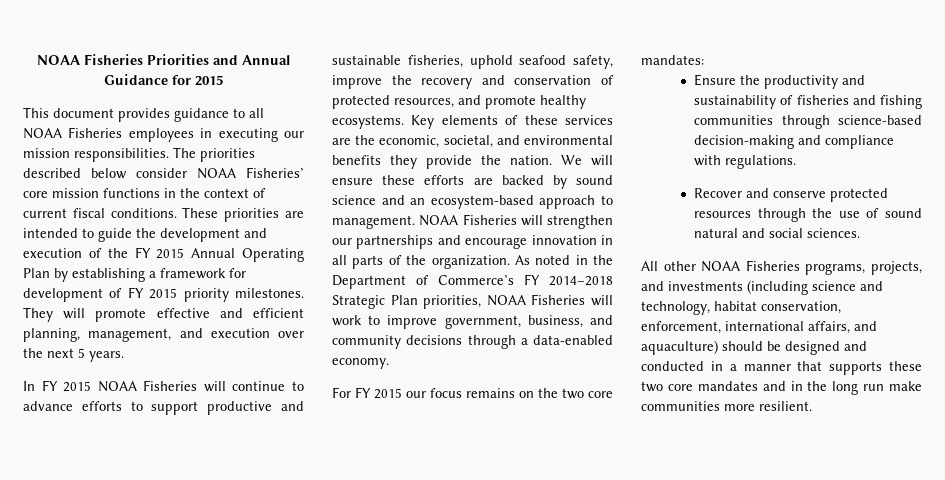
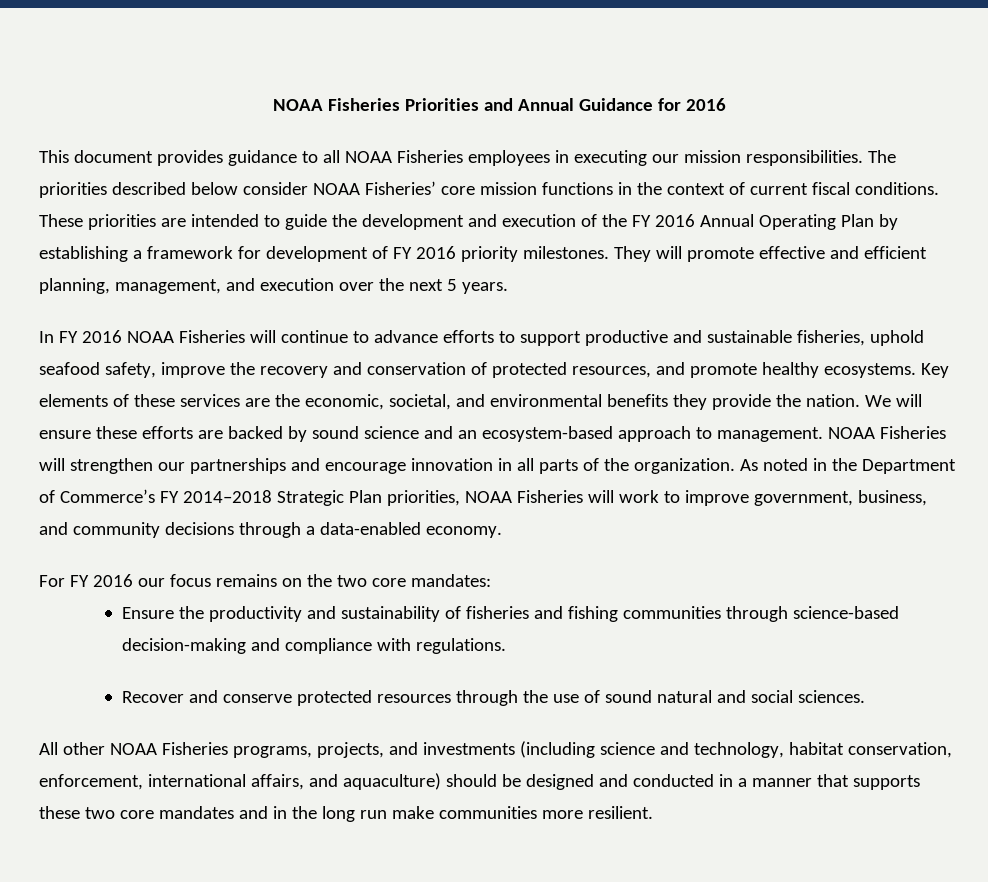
- NOAA Fisheries Priorities and Annual Guidance for 2015
+ NOAA Fisheries Priorities and Annual Guidance for 2016
- These priorities are intended to guide the development and execution of the FY 2015 Annual Operating Plan by establishing a framework for development of FY 2015 priority milestones.
+ These priorities are intended to guide the development and execution of the FY 2016 Annual Operating Plan by establishing a framework for development of FY 2016 priority milestones.
- In FY 2015 NOAA Fisheries will continue to advance efforts to support productive and sustainable fisheries, uphold seafood safety, improve the recovery and conservation of protected resources, and promote healthy ecosystems.
+ In FY 2016 NOAA Fisheries will continue to advance efforts to support productive and sustainable fisheries, uphold seafood safety, improve the recovery and conservation of protected resources, and promote healthy ecosystems.
- For FY 2015 our focus remains on the two core mandates:
+ For FY 2016 our focus remains on the two core mandates:

